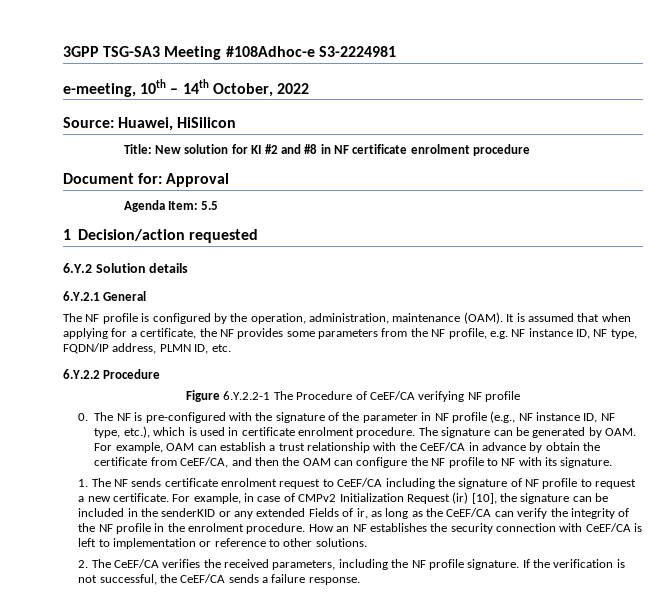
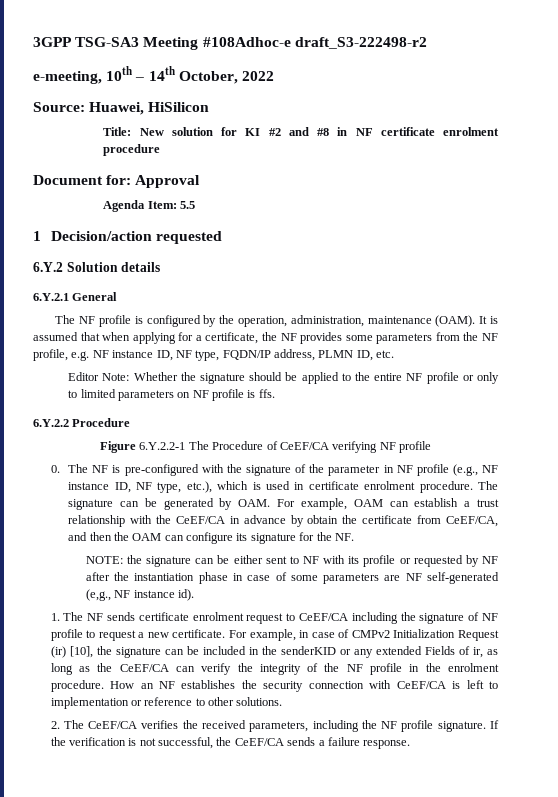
- 3GPP TSG-SA3 Meeting #108Adhoc-e S3-2224981
+ 3GPP TSG-SA3 Meeting #108Adhoc-e draft_S3-222498-r2
+ Editor Note: Whether the signature should be applied to the entire NF profile or only to limited parameters on NF profile is ffs.
- The signature can be generated by OAM. For example, OAM can establish a trust relationship with the CeEF/CA in advance by obtain the certificate from CeEF/CA, and then the OAM can configure the NF profile to NF with its signature.
+ The signature can be generated by OAM. For example, OAM can establish a trust relationship with the CeEF/CA in advance by obtain the certificate from CeEF/CA, and then the OAM can configure its signature for the NF.
+ NOTE: the signature can be either sent to NF with its profile or requested by NF after the instantiation phase in case of some parameters are NF self-generated (e,g., NF instance id).

